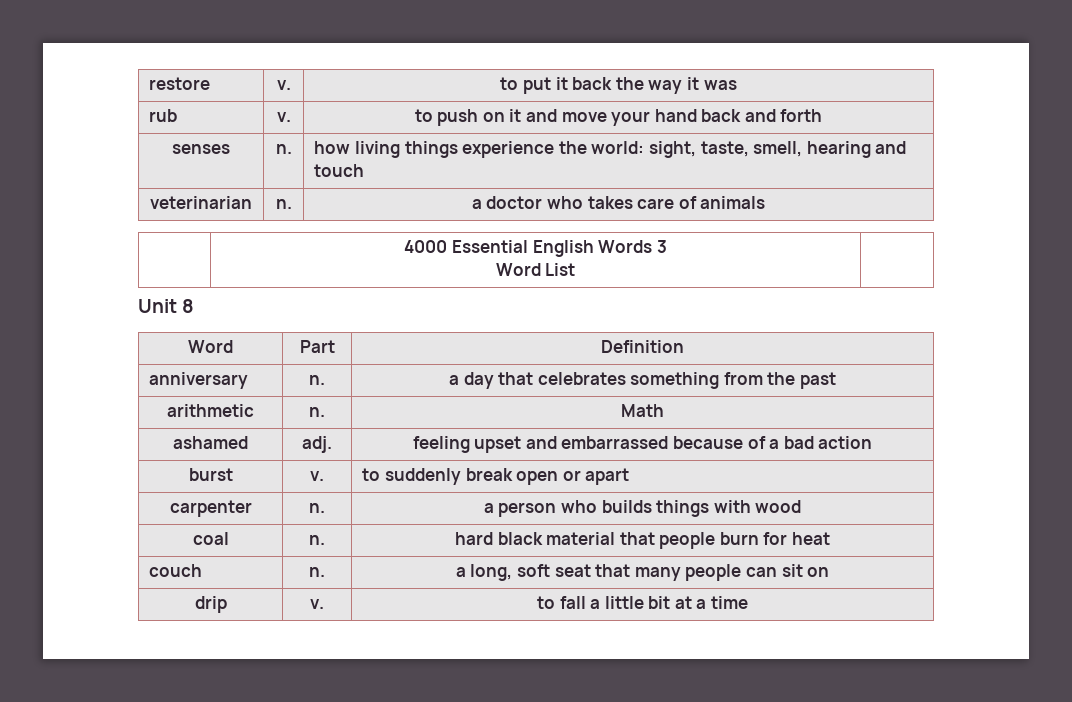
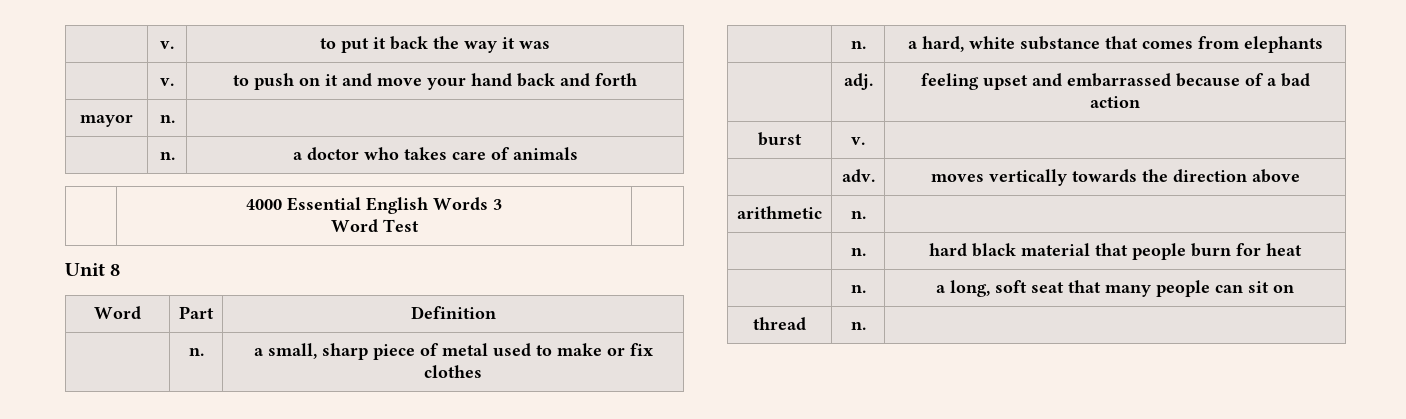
- restore | v. | to put it back the way it was
+ | v. | to put it back the way it was
- rub | v. | to push on it and move your hand back and forth
+ | v. | to push on it and move your hand back and forth
- senses | n. | how living things experience the world: sight, taste, smell, hearing and touch
- veterinarian | n. | a doctor who takes care of animals
+ mayor | n. |
+ | n. | a doctor who takes care of animals
  | 4000 Essential English Words 3
- Word List |
+ Word Test |
- anniversary | n. | a day that celebrates something from the past
- arithmetic | n. | Math
- ashamed | adj. | feeling upset and embarrassed because of a bad action
+ | n. | a small, sharp piece of metal used to make or fix clothes
+ | n. | a hard, white substance that comes from elephants
+ | adj. | feeling upset and embarrassed because of a bad action
- burst | v. | to suddenly break open or apart
- carpenter | n. | a person who builds things with wood
- coal | n. | hard black material that people burn for heat
+ burst | v. |
+ | adv. | moves vertically towards the direction above
+ arithmetic | n. |
+ | n. | hard black material that people burn for heat
- couch | n. | a long, soft seat that many people can sit on
+ | n. | a long, soft seat that many people can sit on
- drip | v. | to fall a little bit at a time
+ thread | n. |

